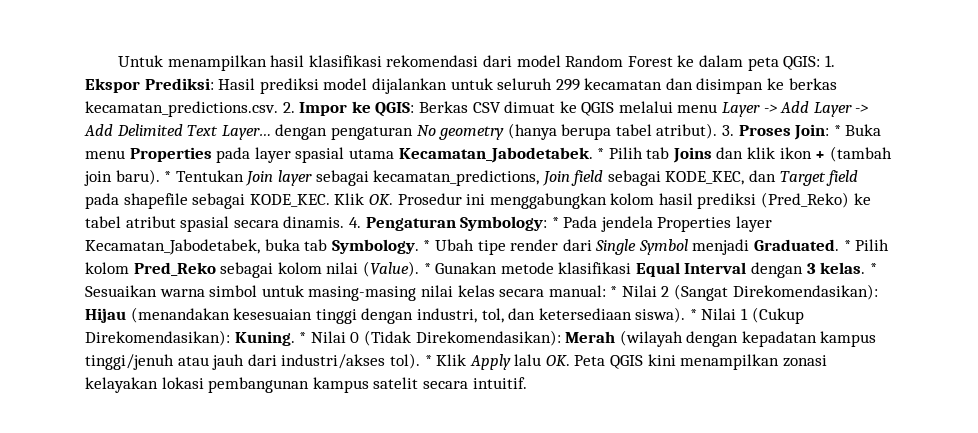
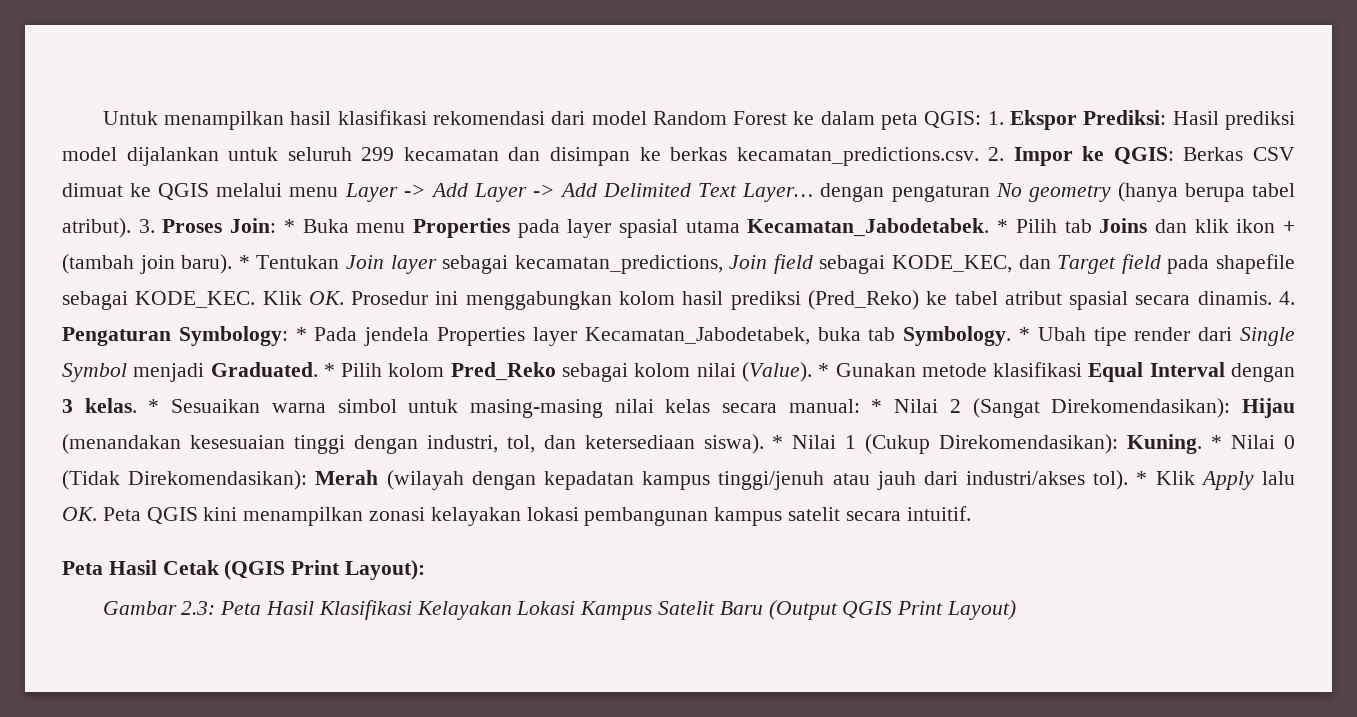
+ Peta Hasil Cetak (QGIS Print Layout):
+ Gambar 2.3: Peta Hasil Klasifikasi Kelayakan Lokasi Kampus Satelit Baru (Output QGIS Print Layout)

